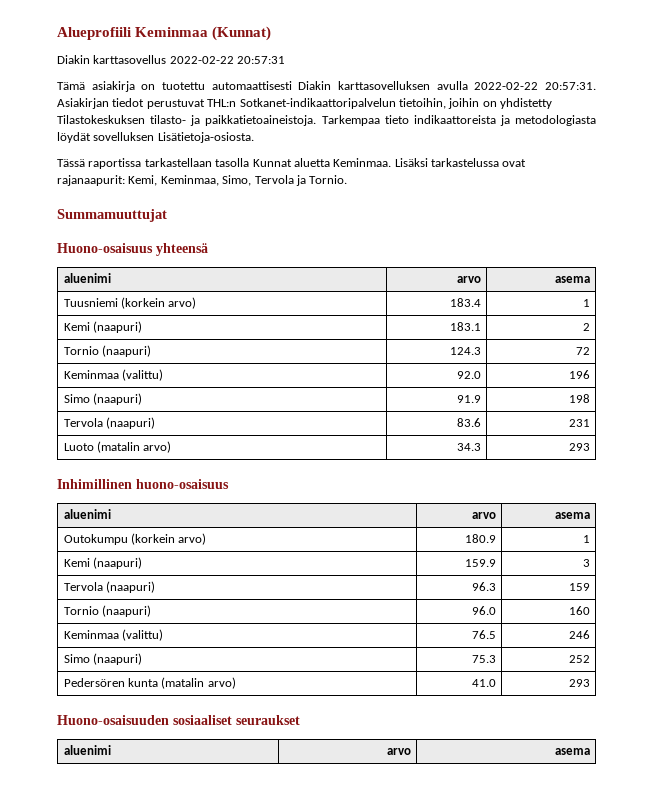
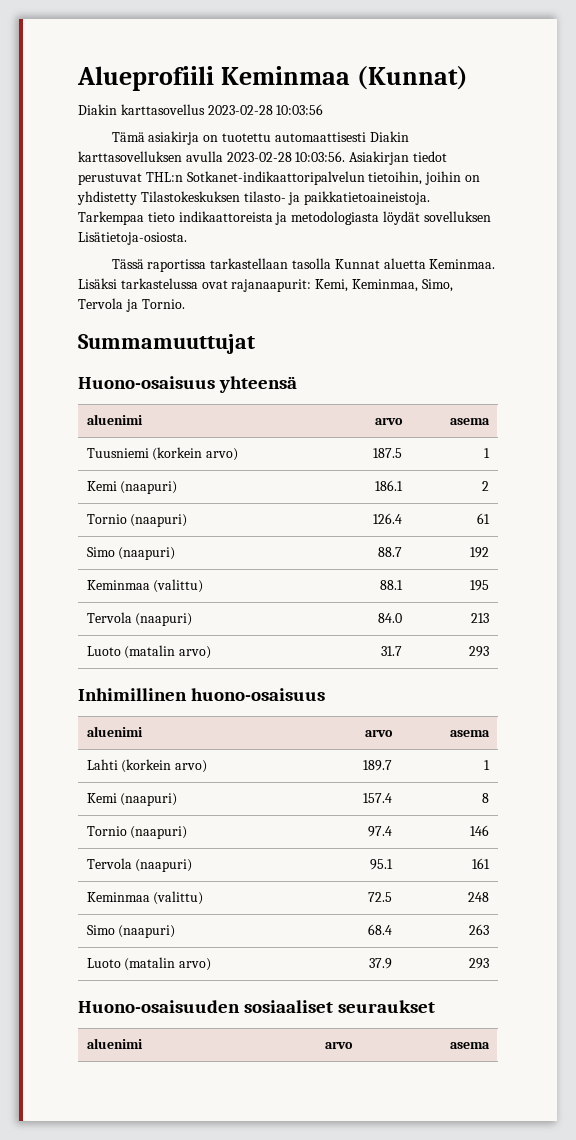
- Diakin karttasovellus 2022-02-22 20:57:31
+ Diakin karttasovellus 2023-02-28 10:03:56
- Tämä asiakirja on tuotettu automaattisesti Diakin karttasovelluksen avulla 2022-02-22 20:57:31.
+ Tämä asiakirja on tuotettu automaattisesti Diakin karttasovelluksen avulla 2023-02-28 10:03:56.
- Tuusniemi (korkein arvo) | 183.4 | 1
- Kemi (naapuri) | 183.1 | 2
+ Tuusniemi (korkein arvo) | 187.5 | 1
+ Kemi (naapuri) | 186.1 | 2
- Tornio (naapuri) | 124.3 | 72
- Keminmaa (valittu) | 92.0 | 196
- Simo (naapuri) | 91.9 | 198
- Tervola (naapuri) | 83.6 | 231
- Luoto (matalin arvo) | 34.3 | 293
+ Tornio (naapuri) | 126.4 | 61
+ Simo (naapuri) | 88.7 | 192
+ Keminmaa (valittu) | 88.1 | 195
+ Tervola (naapuri) | 84.0 | 213
+ Luoto (matalin arvo) | 31.7 | 293
- Outokumpu (korkein arvo) | 180.9 | 1
- Kemi (naapuri) | 159.9 | 3
- Tervola (naapuri) | 96.3 | 159
- Tornio (naapuri) | 96.0 | 160
- Keminmaa (valittu) | 76.5 | 246
- Simo (naapuri) | 75.3 | 252
- Pedersören kunta (matalin arvo) | 41.0 | 293
+ Lahti (korkein arvo) | 189.7 | 1
+ Kemi (naapuri) | 157.4 | 8
+ Tornio (naapuri) | 97.4 | 146
+ Tervola (naapuri) | 95.1 | 161
+ Keminmaa (valittu) | 72.5 | 248
+ Simo (naapuri) | 68.4 | 263
+ Luoto (matalin arvo) | 37.9 | 293

